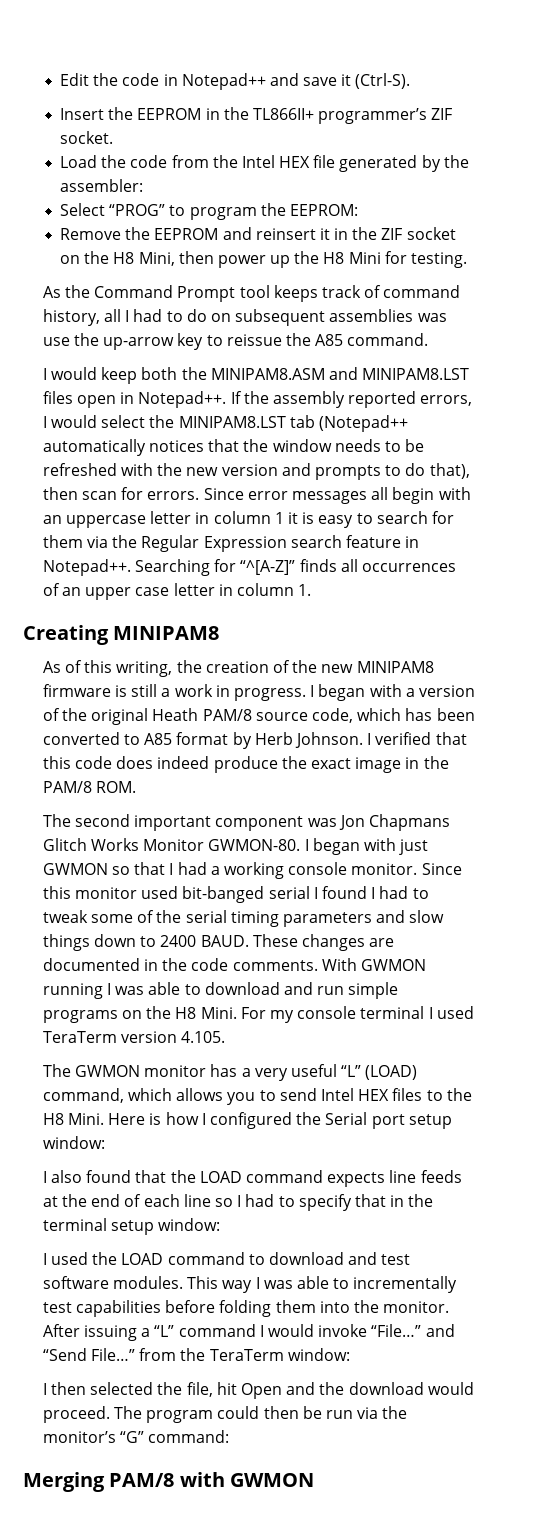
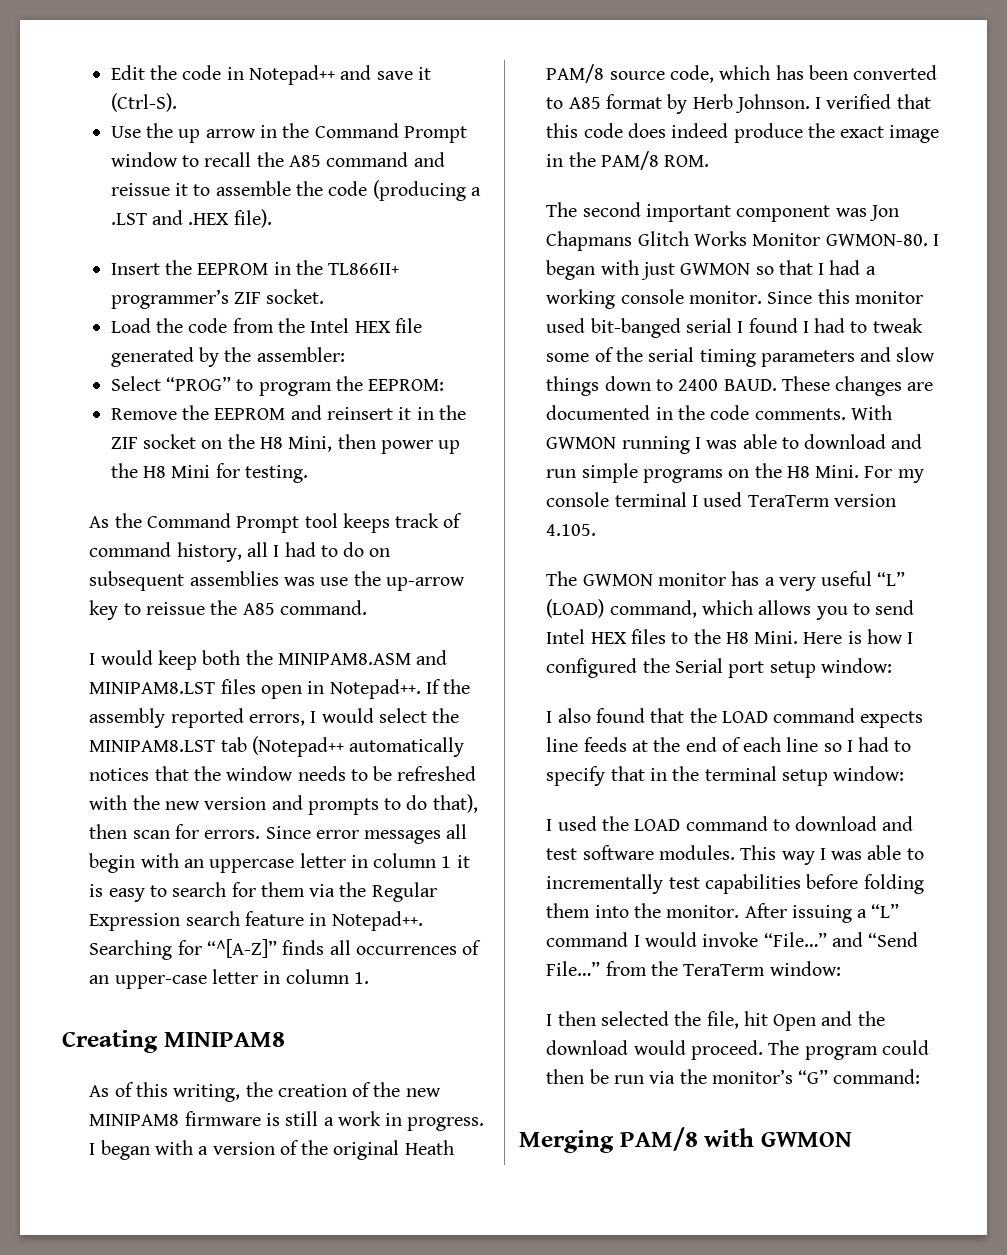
+ Use the up arrow in the Command Prompt window to recall the A85 command and reissue it to assemble the code (producing a .LST and .HEX file).
- Searching for “^[A-Z]” finds all occurrences of an upper case letter in column 1.
+ Searching for “^[A-Z]” finds all occurrences of an upper-case letter in column 1.

